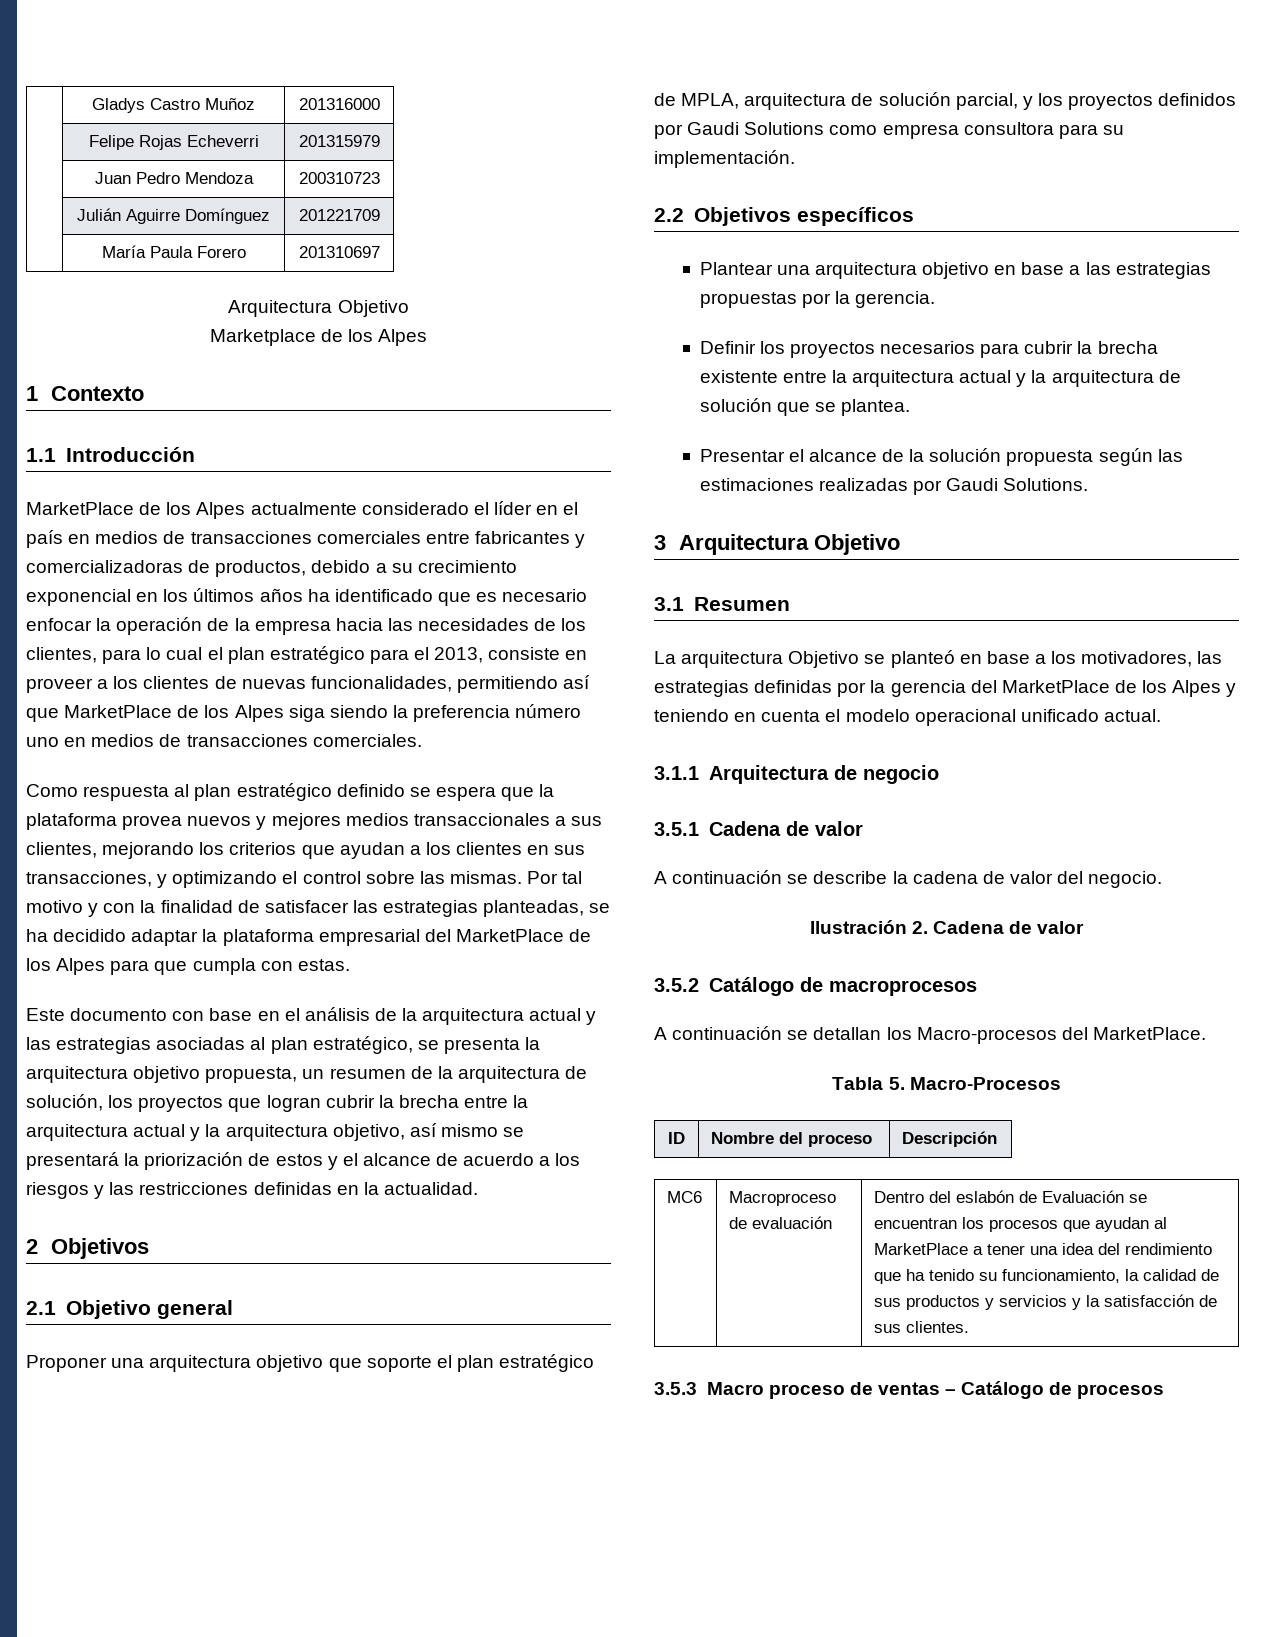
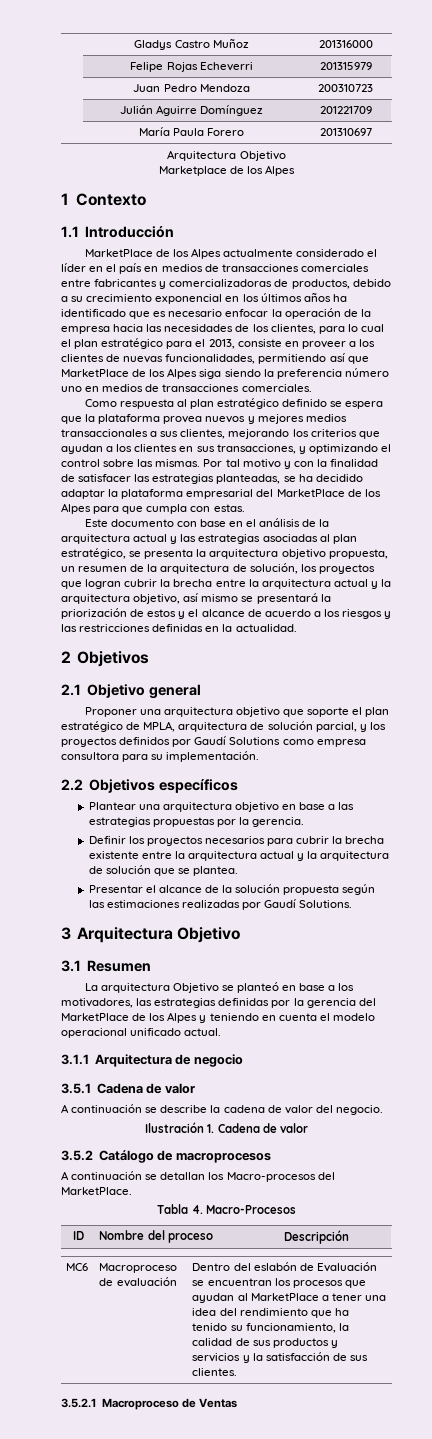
- Proponer una arquitectura objetivo que soporte el plan estratégico de MPLA, arquitectura de solución parcial, y los proyectos definidos por Gaudi Solutions como empresa consultora para su implementación.
+ Proponer una arquitectura objetivo que soporte el plan estratégico de MPLA, arquitectura de solución parcial, y los proyectos definidos por Gaudí Solutions como empresa consultora para su implementación.
- Presentar el alcance de la solución propuesta según las estimaciones realizadas por Gaudi Solutions.
+ Presentar el alcance de la solución propuesta según las estimaciones realizadas por Gaudí Solutions.
- Ilustración 2. Cadena de valor
+ Ilustración 1. Cadena de valor
- Tabla 5. Macro-Procesos
+ Tabla 4. Macro-Procesos
- 3.5.3 Macro proceso de ventas – Catálogo de procesos
+ 3.5.2.1 Macroproceso de Ventas

